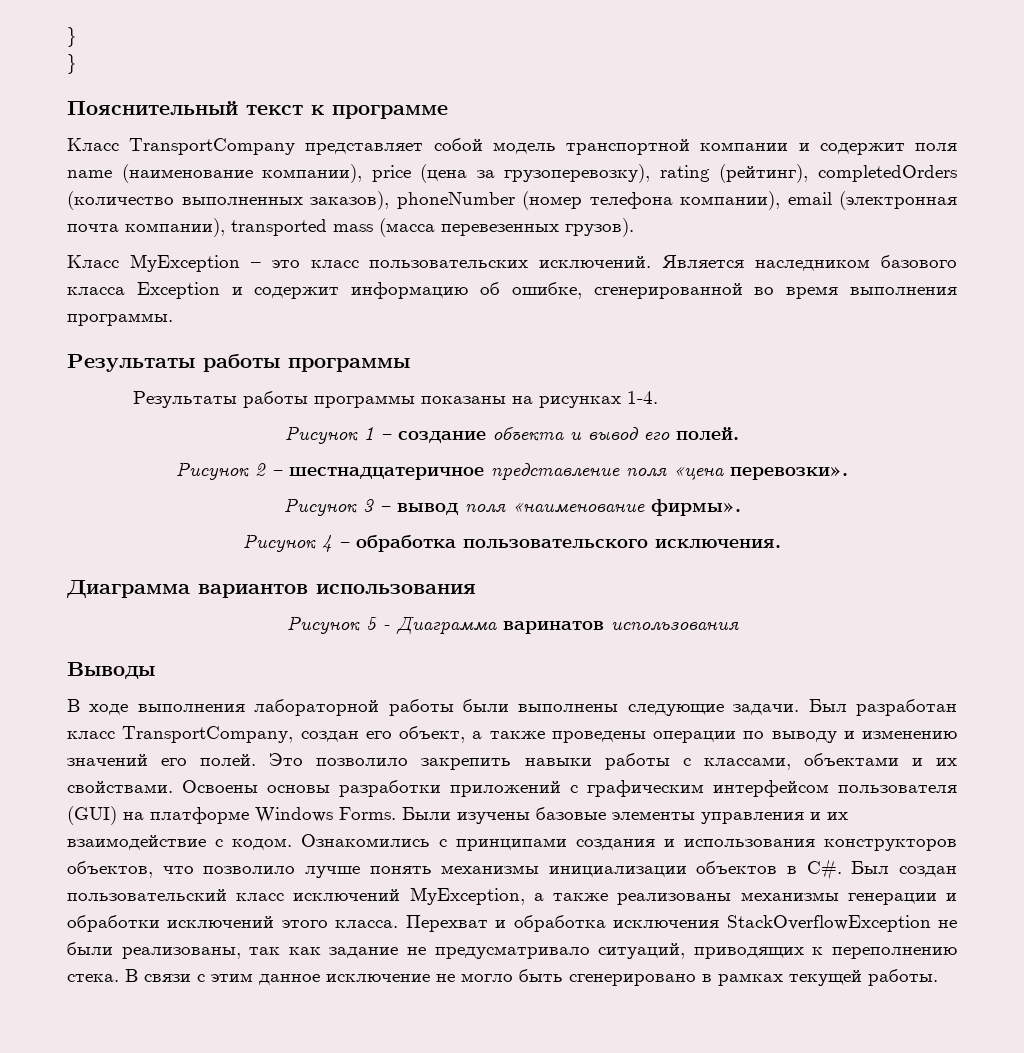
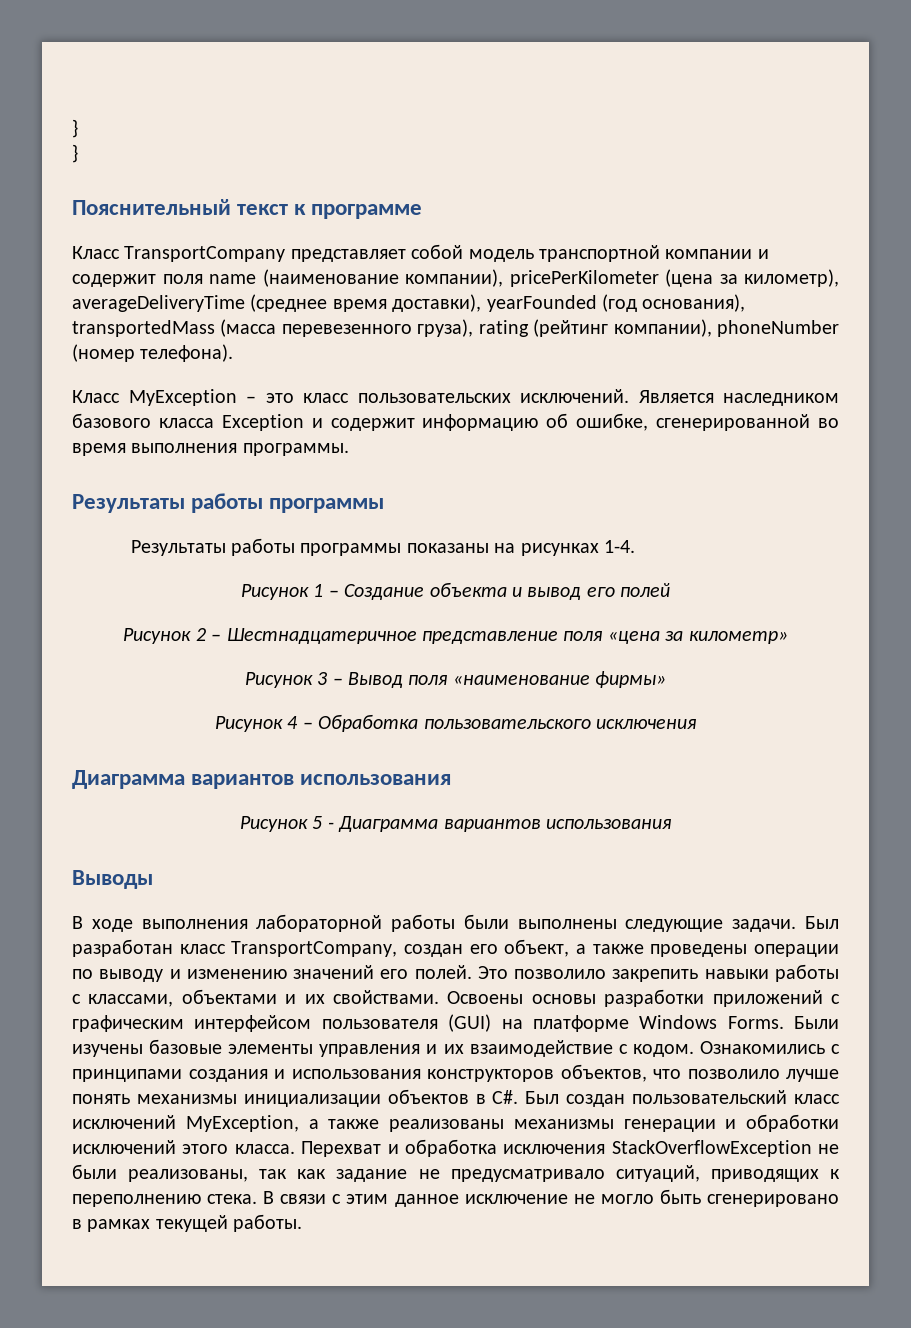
- Класс TransportCompany представляет собой модель транспортной компании и содержит поля name (наименование компании), price (цена за грузоперевозку), rating (рейтинг), completedOrders (количество выполненных заказов), phoneNumber (номер телефона компании), email (электронная почта компании), transported mass (масса перевезенных грузов).
+ Класс TransportCompany представляет собой модель транспортной компании и содержит поля name (наименование компании), pricePerKilometer (цена за километр), averageDeliveryTime (среднее время доставки), yearFounded (год основания), transportedMass (масса перевезенного груза), rating (рейтинг компании), phoneNumber (номер телефона).
- Рисунок 1 – cоздание объекта и вывод его полей.
+ Рисунок 1 – Создание объекта и вывод его полей
- Рисунок 2 – шестнадцатеричное представление поля «цена перевозки».
+ Рисунок 2 – Шестнадцатеричное представление поля «цена за километр»
- Рисунок 3 – вывод поля «наименование фирмы».
+ Рисунок 3 – Вывод поля «наименование фирмы»
- Рисунок 4 – обработка пользовательского исключения.
+ Рисунок 4 – Обработка пользовательского исключения
- Рисунок 5 - Диаграмма варинатов использования
+ Рисунок 5 - Диаграмма вариантов использования

